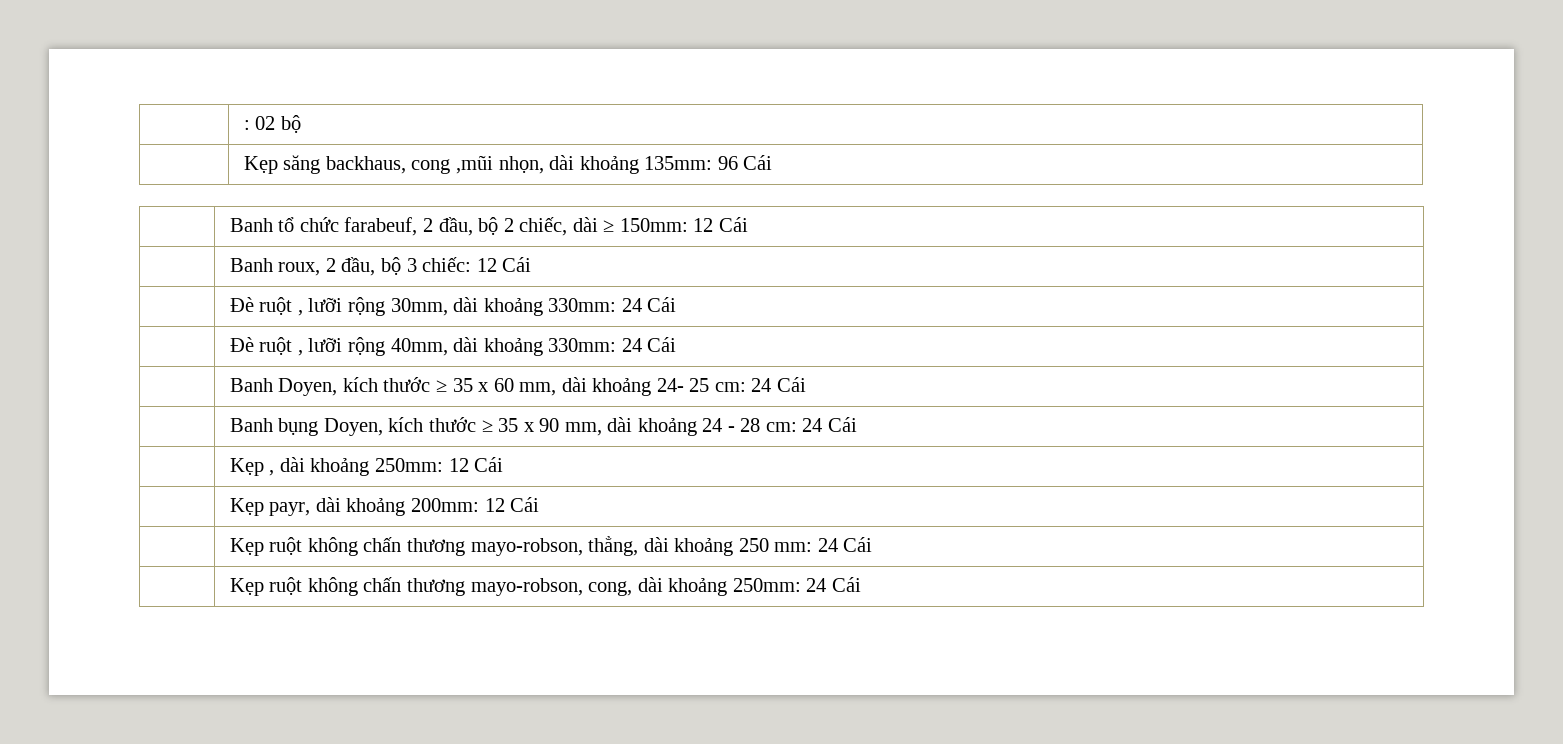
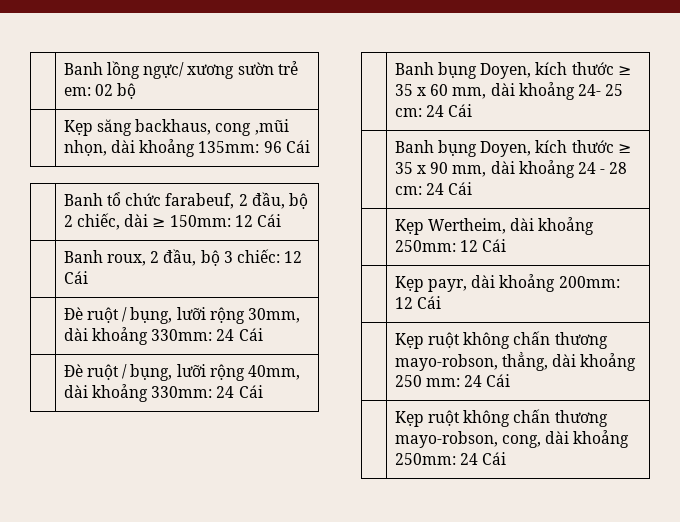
- | : 02 bộ
+ | Banh lồng ngực/ xương sườn trẻ em: 02 bộ
- | Đè ruột , lưỡi rộng 30mm, dài khoảng 330mm: 24 Cái
+ | Đè ruột / bụng, lưỡi rộng 30mm, dài khoảng 330mm: 24 Cái
- | Đè ruột , lưỡi rộng 40mm, dài khoảng 330mm: 24 Cái
+ | Đè ruột / bụng, lưỡi rộng 40mm, dài khoảng 330mm: 24 Cái
- | Banh Doyen, kích thước ≥ 35 x 60 mm, dài khoảng 24- 25 cm: 24 Cái
+ | Banh bụng Doyen, kích thước ≥ 35 x 60 mm, dài khoảng 24- 25 cm: 24 Cái
- | Kẹp , dài khoảng 250mm: 12 Cái
+ | Kẹp Wertheim, dài khoảng 250mm: 12 Cái

